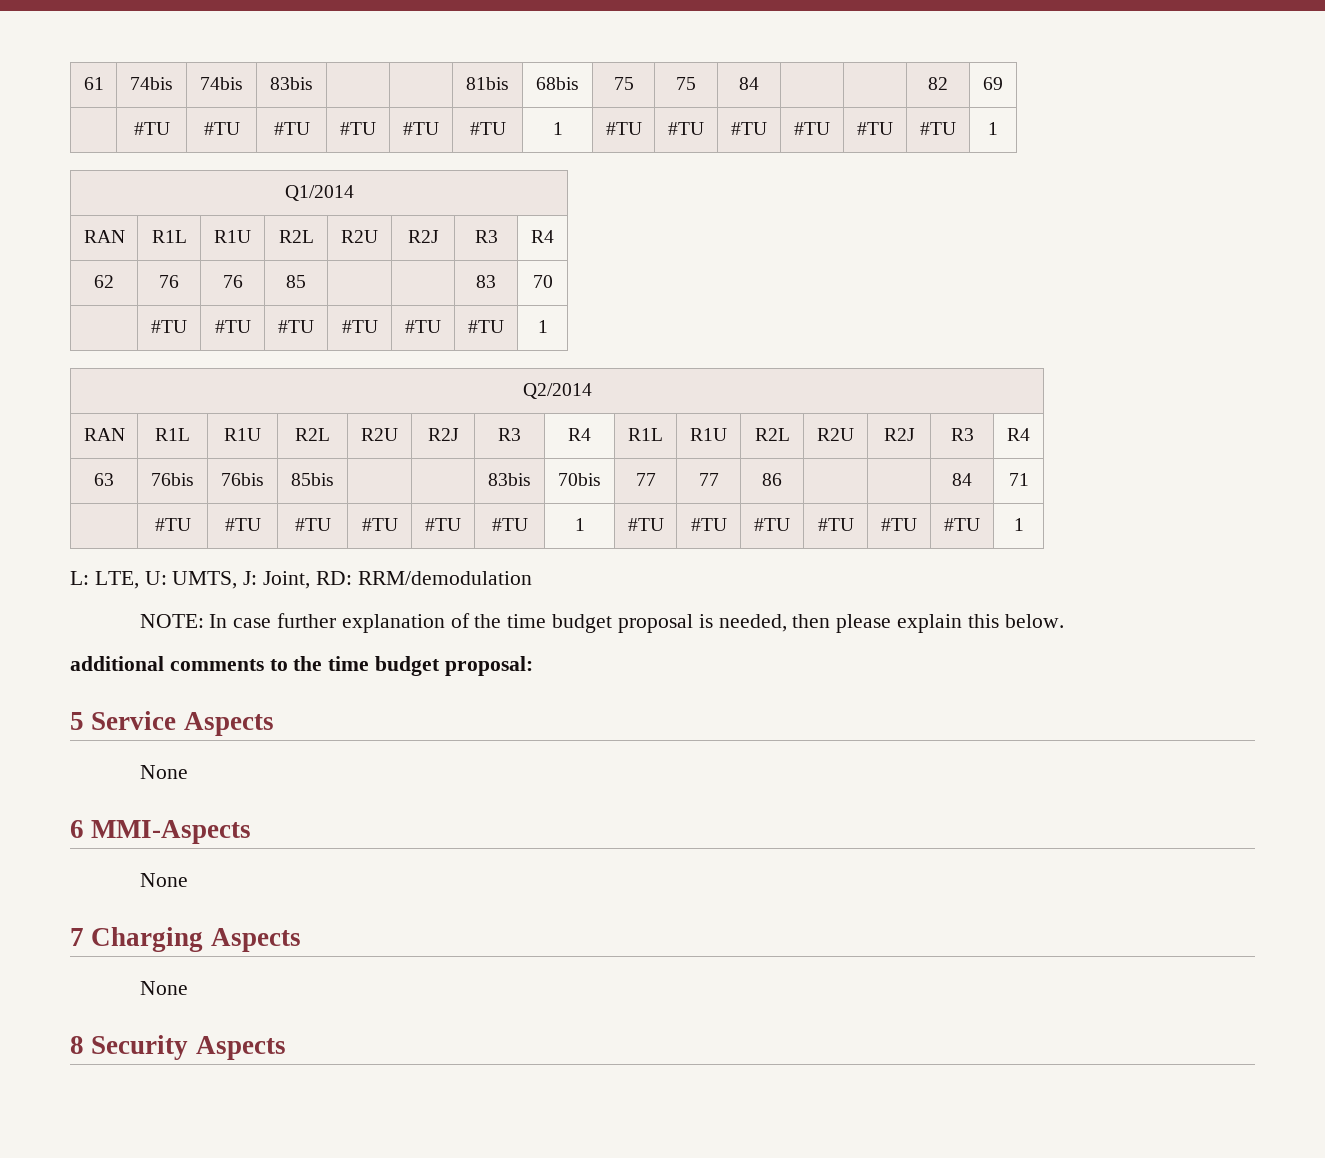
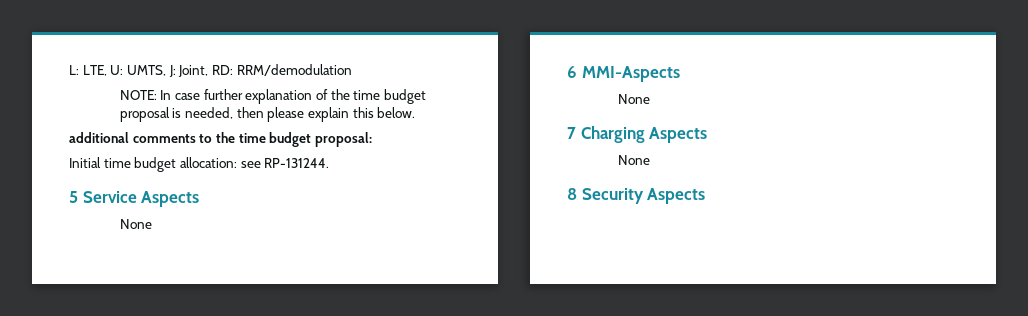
- 61 | 74bis | 74bis | 83bis | | | 81bis | 68bis | 75 | 75 | 84 | | | 82 | 69
- | #TU | #TU | #TU | #TU | #TU | #TU | 1 | #TU | #TU | #TU | #TU | #TU | #TU | 1
- Q1/2014
- RAN | R1L | R1U | R2L | R2U | R2J | R3 | R4
- 62 | 76 | 76 | 85 | | | 83 | 70
- | #TU | #TU | #TU | #TU | #TU | #TU | 1
- Q2/2014
- RAN | R1L | R1U | R2L | R2U | R2J | R3 | R4 | R1L | R1U | R2L | R2U | R2J | R3 | R4
- 63 | 76bis | 76bis | 85bis | | | 83bis | 70bis | 77 | 77 | 86 | | | 84 | 71
- | #TU | #TU | #TU | #TU | #TU | #TU | 1 | #TU | #TU | #TU | #TU | #TU | #TU | 1
+ Initial time budget allocation: see RP-131244.

